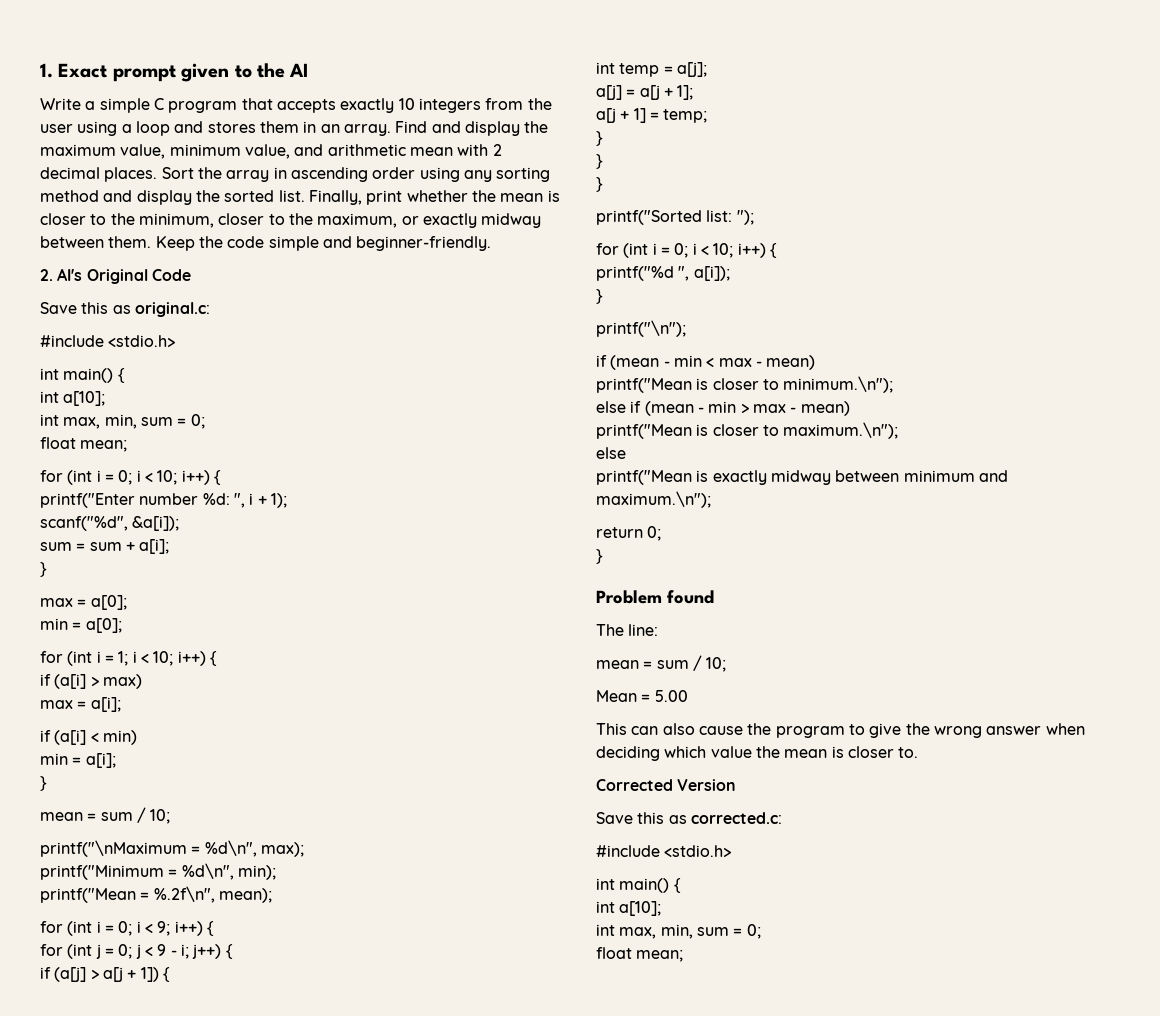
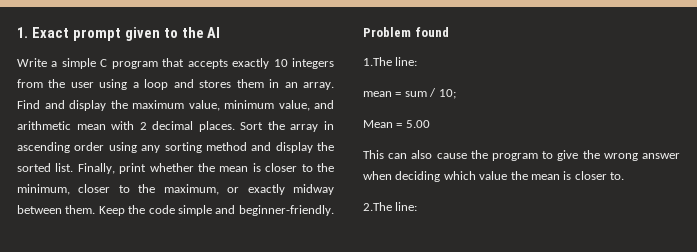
- 2. AI's Original Code
- Save this as original.c:
- #include <stdio.h>
- int main() {
- int a[10];
- int max, min, sum = 0;
- float mean;
- for (int i = 0; i < 10; i++) {
- printf("Enter number %d: ", i + 1);
- scanf("%d", &a[i]);
- sum = sum + a[i];
- }
- max = a[0];
- min = a[0];
- for (int i = 1; i < 10; i++) {
- if (a[i] > max)
- max = a[i];
- if (a[i] < min)
- min = a[i];
- }
- mean = sum / 10;
- printf("\nMaximum = %d\n", max);
- printf("Minimum = %d\n", min);
- printf("Mean = %.2f\n", mean);
- for (int i = 0; i < 9; i++) {
- for (int j = 0; j < 9 - i; j++) {
- if (a[j] > a[j + 1]) {
- int temp = a[j];
- a[j] = a[j + 1];
- a[j + 1] = temp;
- }
- }
- }
- printf("Sorted list: ");
- for (int i = 0; i < 10; i++) {
- printf("%d ", a[i]);
- }
- printf("\n");
- if (mean - min < max - mean)
- printf("Mean is closer to minimum.\n");
- else if (mean - min > max - mean)
- printf("Mean is closer to maximum.\n");
- else
- printf("Mean is exactly midway between minimum and maximum.\n");
- return 0;
- }
- The line:
+ 1.The line:
- Corrected Version
- Save this as corrected.c:
- #include <stdio.h>
- int main() {
- int a[10];
- int max, min, sum = 0;
- float mean;
+ 2.The line:

